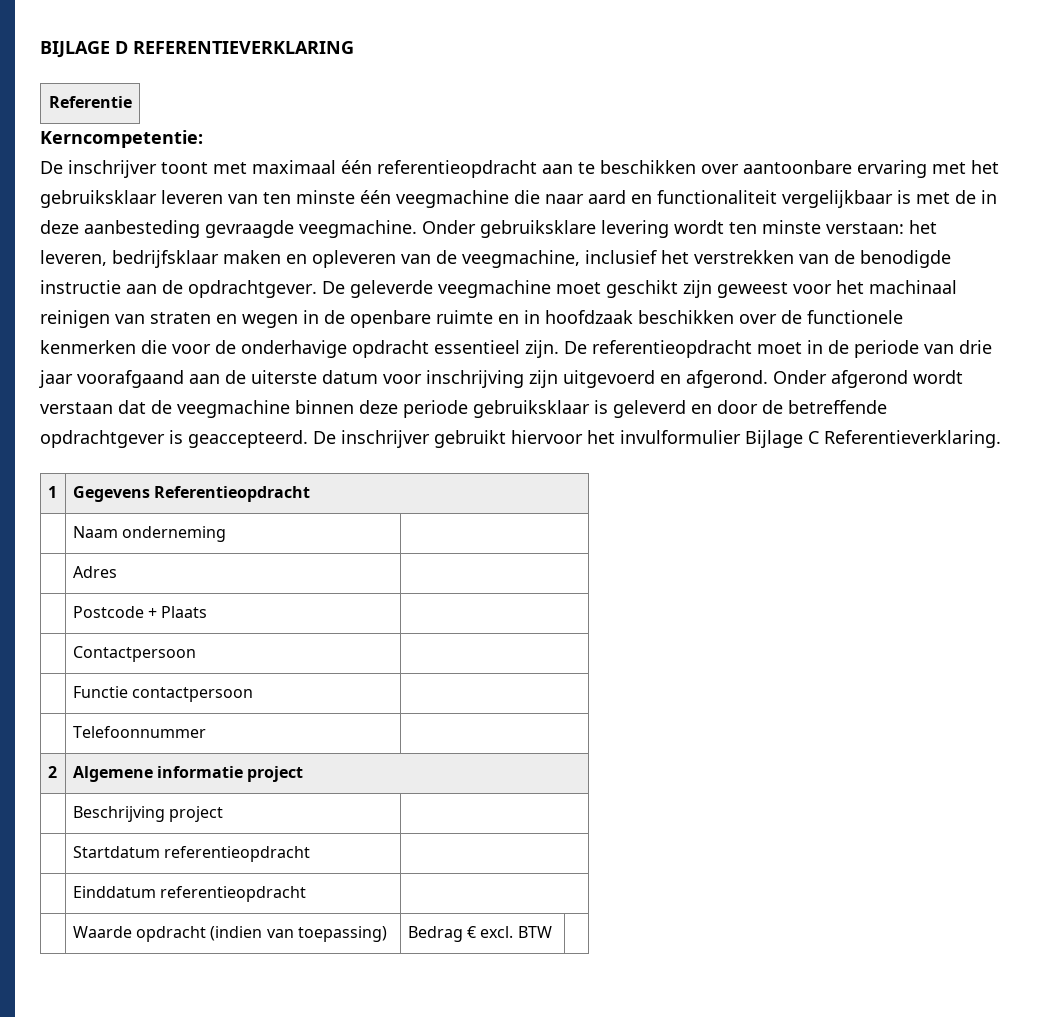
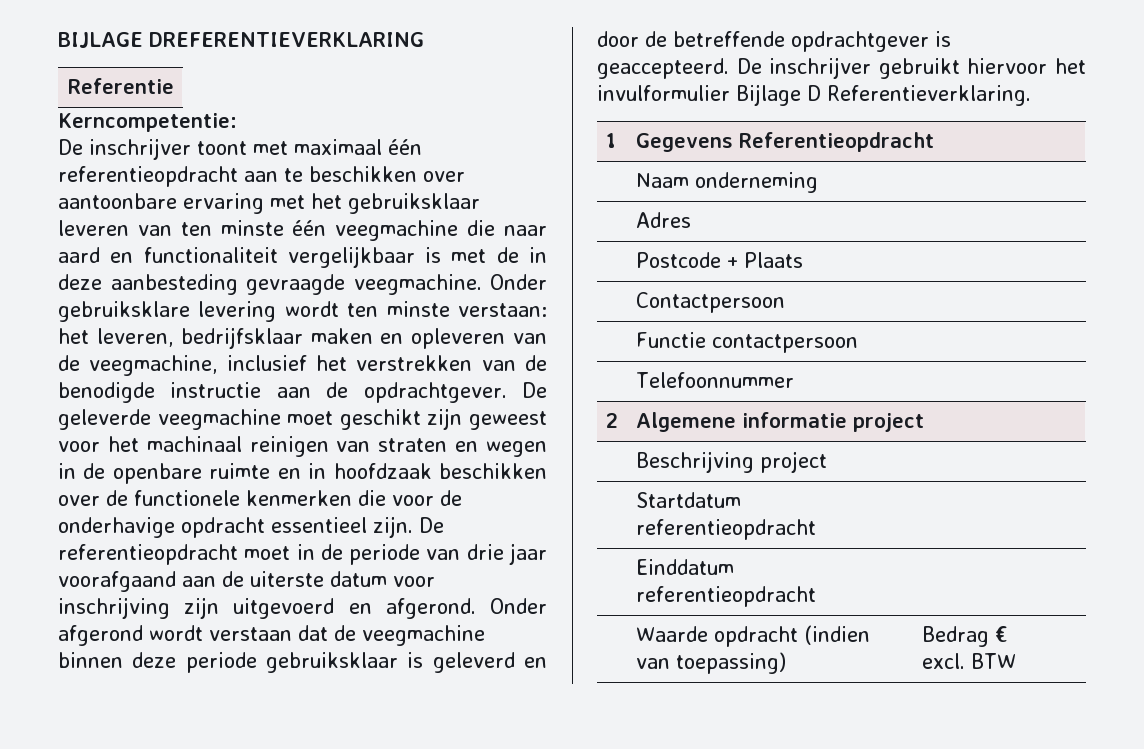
- BIJLAGE D REFERENTIEVERKLARING
+ BIJLAGE DREFERENTIEVERKLARING
- De inschrijver gebruikt hiervoor het invulformulier Bijlage C Referentieverklaring.
+ De inschrijver gebruikt hiervoor het invulformulier Bijlage D Referentieverklaring.

